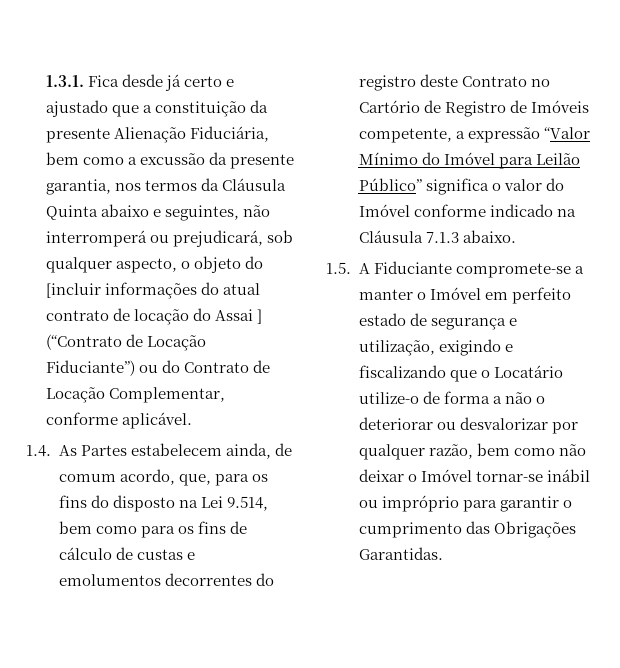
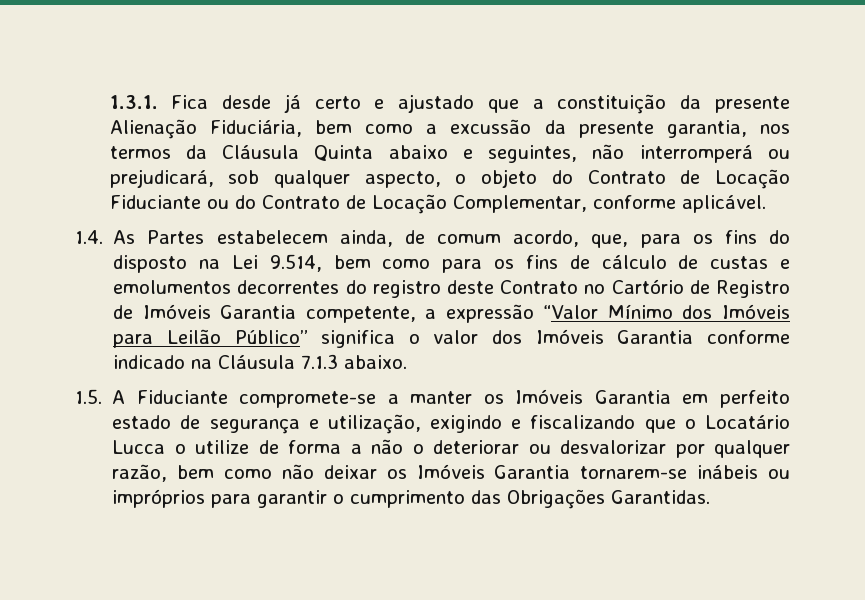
- 1.3.1. Fica desde já certo e ajustado que a constituição da presente Alienação Fiduciária, bem como a excussão da presente garantia, nos termos da Cláusula Quinta abaixo e seguintes, não interromperá ou prejudicará, sob qualquer aspecto, o objeto do [incluir informações do atual contrato de locação do Assai ] (“Contrato de Locação Fiduciante”) ou do Contrato de Locação Complementar, conforme aplicável.
+ 1.3.1. Fica desde já certo e ajustado que a constituição da presente Alienação Fiduciária, bem como a excussão da presente garantia, nos termos da Cláusula Quinta abaixo e seguintes, não interromperá ou prejudicará, sob qualquer aspecto, o objeto do Contrato de Locação Fiduciante ou do Contrato de Locação Complementar, conforme aplicável.
- 1.4. As Partes estabelecem ainda, de comum acordo, que, para os fins do disposto na Lei 9.514, bem como para os fins de cálculo de custas e emolumentos decorrentes do registro deste Contrato no Cartório de Registro de Imóveis competente, a expressão “Valor Mínimo do Imóvel para Leilão Público” significa o valor do Imóvel conforme indicado na Cláusula 7.1.3 abaixo.
+ 1.4. As Partes estabelecem ainda, de comum acordo, que, para os fins do disposto na Lei 9.514, bem como para os fins de cálculo de custas e emolumentos decorrentes do registro deste Contrato no Cartório de Registro de Imóveis Garantia competente, a expressão “Valor Mínimo dos Imóveis para Leilão Público” significa o valor dos Imóveis Garantia conforme indicado na Cláusula 7.1.3 abaixo.
- 1.5. A Fiduciante compromete-se a manter o Imóvel em perfeito estado de segurança e utilização, exigindo e fiscalizando que o Locatário utilize-o de forma a não o deteriorar ou desvalorizar por qualquer razão, bem como não deixar o Imóvel tornar-se inábil ou impróprio para garantir o cumprimento das Obrigações Garantidas.
+ 1.5. A Fiduciante compromete-se a manter os Imóveis Garantia em perfeito estado de segurança e utilização, exigindo e fiscalizando que o Locatário Lucca o utilize de forma a não o deteriorar ou desvalorizar por qualquer razão, bem como não deixar os Imóveis Garantia tornarem-se inábeis ou impróprios para garantir o cumprimento das Obrigações Garantidas.

